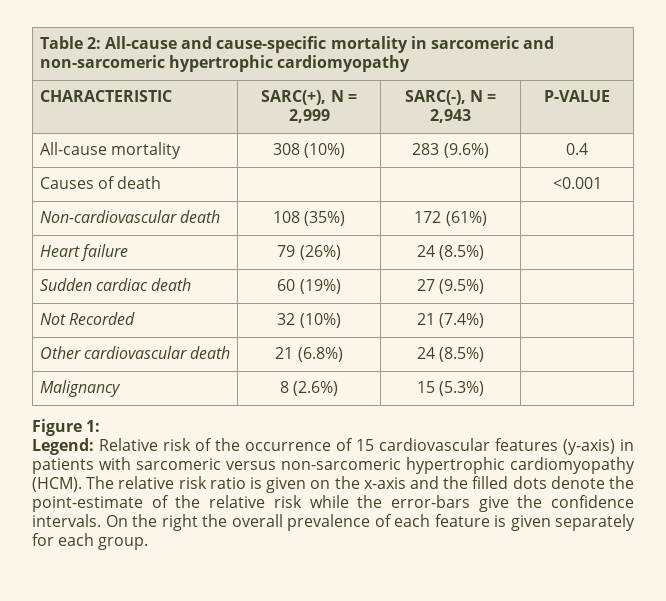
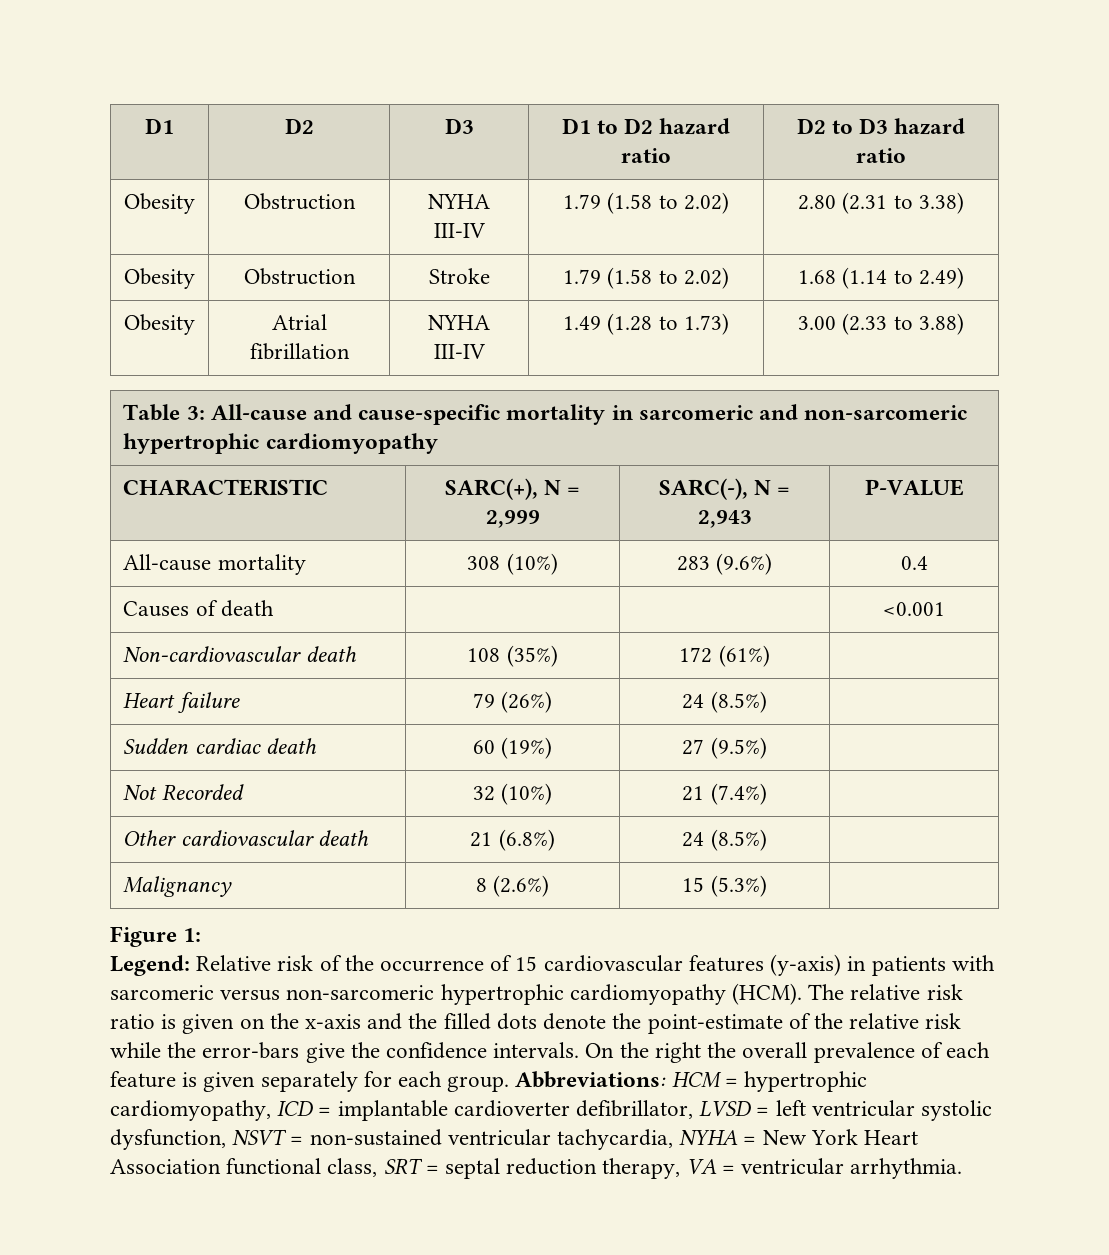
- Table 2: All-cause and cause-specific mortality in sarcomeric and non-sarcomeric hypertrophic cardiomyopathy
+ D1 | D2 | D3 | D1 to D2 hazard ratio | D2 to D3 hazard ratio
+ Obesity | Obstruction | NYHA III-IV | 1.79 (1.58 to 2.02) | 2.80 (2.31 to 3.38)
+ Obesity | Obstruction | Stroke | 1.79 (1.58 to 2.02) | 1.68 (1.14 to 2.49)
+ Obesity | Atrial fibrillation | NYHA III-IV | 1.49 (1.28 to 1.73) | 3.00 (2.33 to 3.88)
+ Table 3: All-cause and cause-specific mortality in sarcomeric and non-sarcomeric hypertrophic cardiomyopathy
+ Abbreviations: HCM = hypertrophic cardiomyopathy, ICD = implantable cardioverter defibrillator, LVSD = left ventricular systolic dysfunction, NSVT = non-sustained ventricular tachycardia, NYHA = New York Heart Association functional class, SRT = septal reduction therapy, VA = ventricular arrhythmia.

